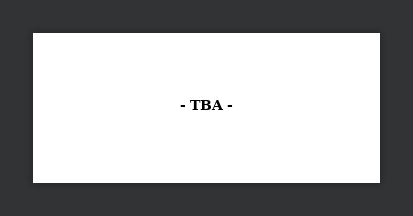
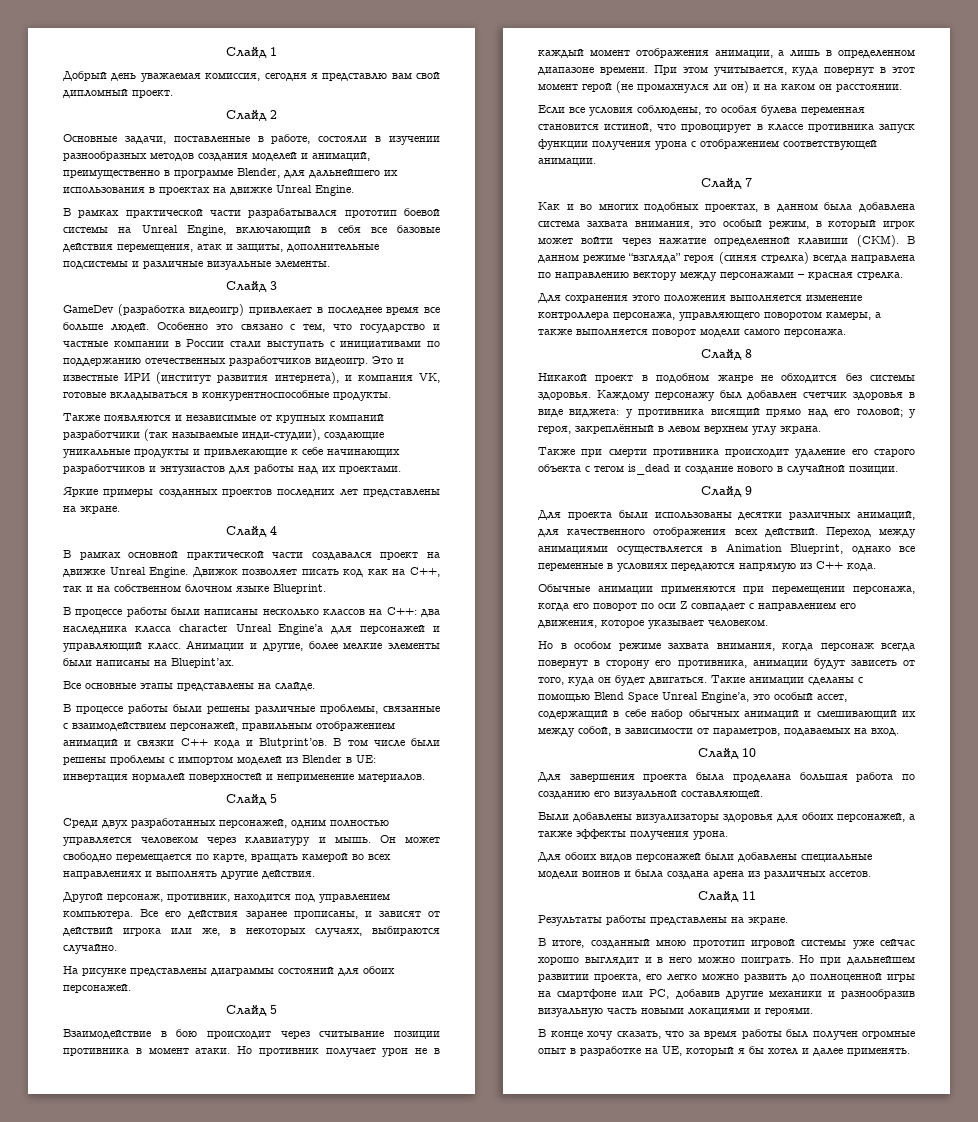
- - TBA -
+ Слайд 1
+ Добрый день уважаемая комиссия, сегодня я представлю вам свой дипломный проект.
+ Слайд 2
+ Основные задачи, поставленные в работе, состояли в изучении разнообразных методов создания моделей и анимаций, преимущественно в программе Blender, для дальнейшего их использования в проектах на движке Unreal Engine.
+ В рамках практической части разрабатывался прототип боевой системы на Unreal Engine, включающий в себя все базовые действия перемещения, атак и защиты, дополнительные подсистемы и различные визуальные элементы.
+ Слайд 3
+ GameDev (разработка видеоигр) привлекает в последнее время все больше людей. Особенно это связано с тем, что государство и частные компании в России стали выступать с инициативами по поддержанию отечественных разработчиков видеоигр. Это и известные ИРИ (институт развития интернета), и компания VK, готовые вкладываться в конкурентноспособные продукты.
+ Также появляются и независимые от крупных компаний разработчики (так называемые инди-студии), создающие уникальные продукты и привлекающие к себе начинающих разработчиков и энтузиастов для работы над их проектами.
+ Яркие примеры созданных проектов последних лет представлены на экране.
+ Слайд 4
+ В рамках основной практической части создавался проект на движке Unreal Engine. Движок позволяет писать код как на C++, так и на собственном блочном языке Blueprint.
+ В процессе работы были написаны несколько классов на C++: два наследника класса character Unreal Engine’а для персонажей и управляющий класс. Анимации и другие, более мелкие элементы были написаны на Bluepint’ах.
+ Все основные этапы представлены на слайде.
+ В процессе работы были решены различные проблемы, связанные с взаимодействием персонажей, правильным отображением анимаций и связки C++ кода и Blutprint’ов. В том числе были решены проблемы с импортом моделей из Blender в UE: инвертация нормалей поверхностей и неприменение материалов.
+ Слайд 5
+ Среди двух разработанных персонажей, одним полностью управляется человеком через клавиатуру и мышь. Он может свободно перемещается по карте, вращать камерой во всех направлениях и выполнять другие действия.
+ Другой персонаж, противник, находится под управлением компьютера. Все его действия заранее прописаны, и зависят от действий игрока или же, в некоторых случаях, выбираются случайно.
+ На рисунке представлены диаграммы состояний для обоих персонажей.
+ Слайд 5
+ Взаимодействие в бою происходит через считывание позиции противника в момент атаки. Но противник получает урон не в каждый момент отображения анимации, а лишь в определенном диапазоне времени. При этом учитывается, куда повернут в этот момент герой (не промахнулся ли он) и на каком он расстоянии.
+ Если все условия соблюдены, то особая булева переменная становится истиной, что провоцирует в классе противника запуск функции получения урона с отображением соответствующей анимации.
+ Слайд 7
+ Как и во многих подобных проектах, в данном была добавлена система захвата внимания, это особый режим, в который игрок может войти через нажатие определенной клавиши (СКМ). В данном режиме “взгляда” героя (синяя стрелка) всегда направлена по направлению вектору между персонажами – красная стрелка.
+ Для сохранения этого положения выполняется изменение контроллера персонажа, управляющего поворотом камеры, а также выполняется поворот модели самого персонажа.
+ Слайд 8
+ Никакой проект в подобном жанре не обходится без системы здоровья. Каждому персонажу был добавлен счетчик здоровья в виде виджета: у противника висящий прямо над его головой; у героя, закреплённый в левом верхнем углу экрана.
+ Также при смерти противника происходит удаление его старого объекта с тегом is_dead и создание нового в случайной позиции.
+ Слайд 9
+ Для проекта были использованы десятки различных анимаций, для качественного отображения всех действий. Переход между анимациями осуществляется в Animation Blueprint, однако все переменные в условиях передаются напрямую из C++ кода.
+ Обычные анимации применяются при перемещении персонажа, когда его поворот по оси Z совпадает с направлением его движения, которое указывает человеком.
+ Но в особом режиме захвата внимания, когда персонаж всегда повернут в сторону его противника, анимации будут зависеть от того, куда он будет двигаться. Такие анимации сделаны с помощью Blend Space Unreal Engine’а, это особый ассет, содержащий в себе набор обычных анимаций и смешивающий их между собой, в зависимости от параметров, подаваемых на вход.
+ Слайд 10
+ Для завершения проекта была проделана большая работа по созданию его визуальной составляющей.
+ Были добавлены визуализаторы здоровья для обоих персонажей, а также эффекты получения урона.
+ Для обоих видов персонажей были добавлены специальные модели воинов и была создана арена из различных ассетов.
+ Слайд 11
+ Результаты работы представлены на экране.
+ В итоге, созданный мною прототип игровой системы уже сейчас хорошо выглядит и в него можно поиграть. Но при дальнейшем развитии проекта, его легко можно развить до полноценной игры на смартфоне или PC, добавив другие механики и разнообразив визуальную часть новыми локациями и героями.
+ В конце хочу сказать, что за время работы был получен огромные опыт в разработке на UE, который я бы хотел и далее применять.

